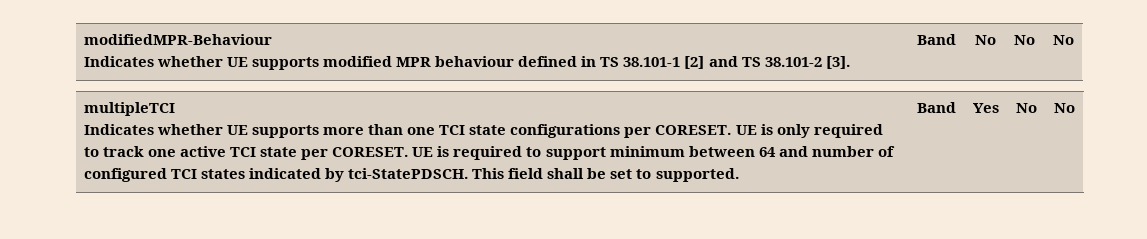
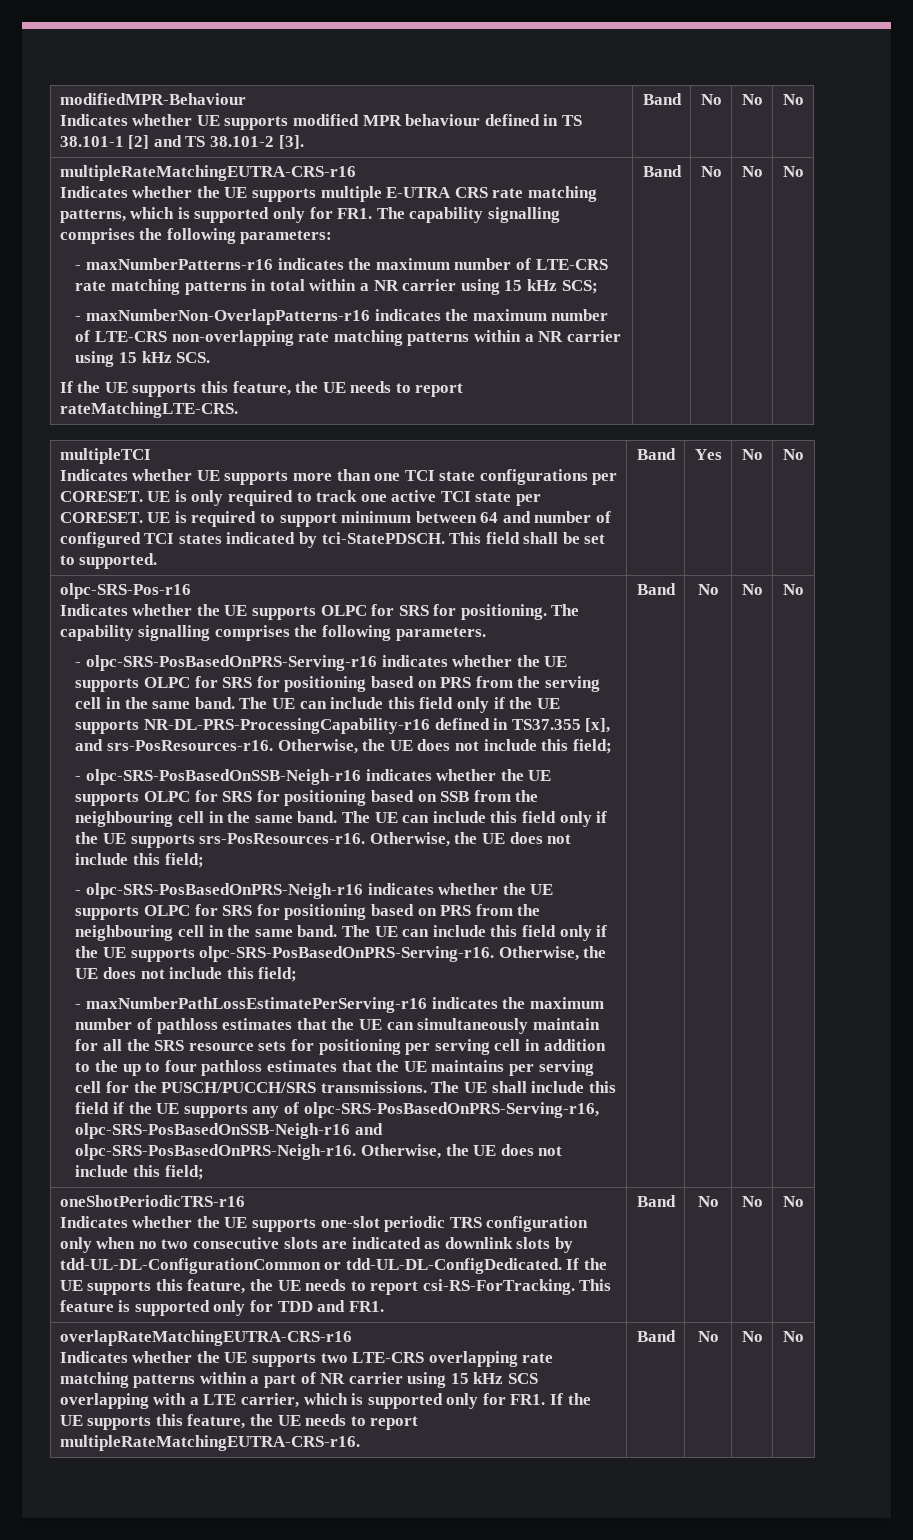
+ multipleRateMatchingEUTRA-CRS-r16
+ Indicates whether the UE supports multiple E-UTRA CRS rate matching patterns, which is supported only for FR1. The capability signalling comprises the following parameters:
+ - maxNumberPatterns-r16 indicates the maximum number of LTE-CRS rate matching patterns in total within a NR carrier using 15 kHz SCS;
+ - maxNumberNon-OverlapPatterns-r16 indicates the maximum number of LTE-CRS non-overlapping rate matching patterns within a NR carrier using 15 kHz SCS.
+ If the UE supports this feature, the UE needs to report rateMatchingLTE-CRS. | Band | No | No | No
+ olpc-SRS-Pos-r16
+ Indicates whether the UE supports OLPC for SRS for positioning. The capability signalling comprises the following parameters.
+ - olpc-SRS-PosBasedOnPRS-Serving-r16 indicates whether the UE supports OLPC for SRS for positioning based on PRS from the serving cell in the same band. The UE can include this field only if the UE supports NR-DL-PRS-ProcessingCapability-r16 defined in TS37.355 [x], and srs-PosResources-r16. Otherwise, the UE does not include this field;
+ - olpc-SRS-PosBasedOnSSB-Neigh-r16 indicates whether the UE supports OLPC for SRS for positioning based on SSB from the neighbouring cell in the same band. The UE can include this field only if the UE supports srs-PosResources-r16. Otherwise, the UE does not include this field;
+ - olpc-SRS-PosBasedOnPRS-Neigh-r16 indicates whether the UE supports OLPC for SRS for positioning based on PRS from the neighbouring cell in the same band. The UE can include this field only if the UE supports olpc-SRS-PosBasedOnPRS-Serving-r16. Otherwise, the UE does not include this field;
+ - maxNumberPathLossEstimatePerServing-r16 indicates the maximum number of pathloss estimates that the UE can simultaneously maintain for all the SRS resource sets for positioning per serving cell in addition to the up to four pathloss estimates that the UE maintains per serving cell for the PUSCH/PUCCH/SRS transmissions. The UE shall include this field if the UE supports any of olpc-SRS-PosBasedOnPRS-Serving-r16, olpc-SRS-PosBasedOnSSB-Neigh-r16 and olpc-SRS-PosBasedOnPRS-Neigh-r16. Otherwise, the UE does not include this field; | Band | No | No | No
+ oneShotPeriodicTRS-r16
+ Indicates whether the UE supports one-slot periodic TRS configuration only when no two consecutive slots are indicated as downlink slots by tdd-UL-DL-ConfigurationCommon or tdd-UL-DL-ConfigDedicated. If the UE supports this feature, the UE needs to report csi-RS-ForTracking. This feature is supported only for TDD and FR1. | Band | No | No | No
+ overlapRateMatchingEUTRA-CRS-r16
+ Indicates whether the UE supports two LTE-CRS overlapping rate matching patterns within a part of NR carrier using 15 kHz SCS overlapping with a LTE carrier, which is supported only for FR1. If the UE supports this feature, the UE needs to report multipleRateMatchingEUTRA-CRS-r16. | Band | No | No | No

